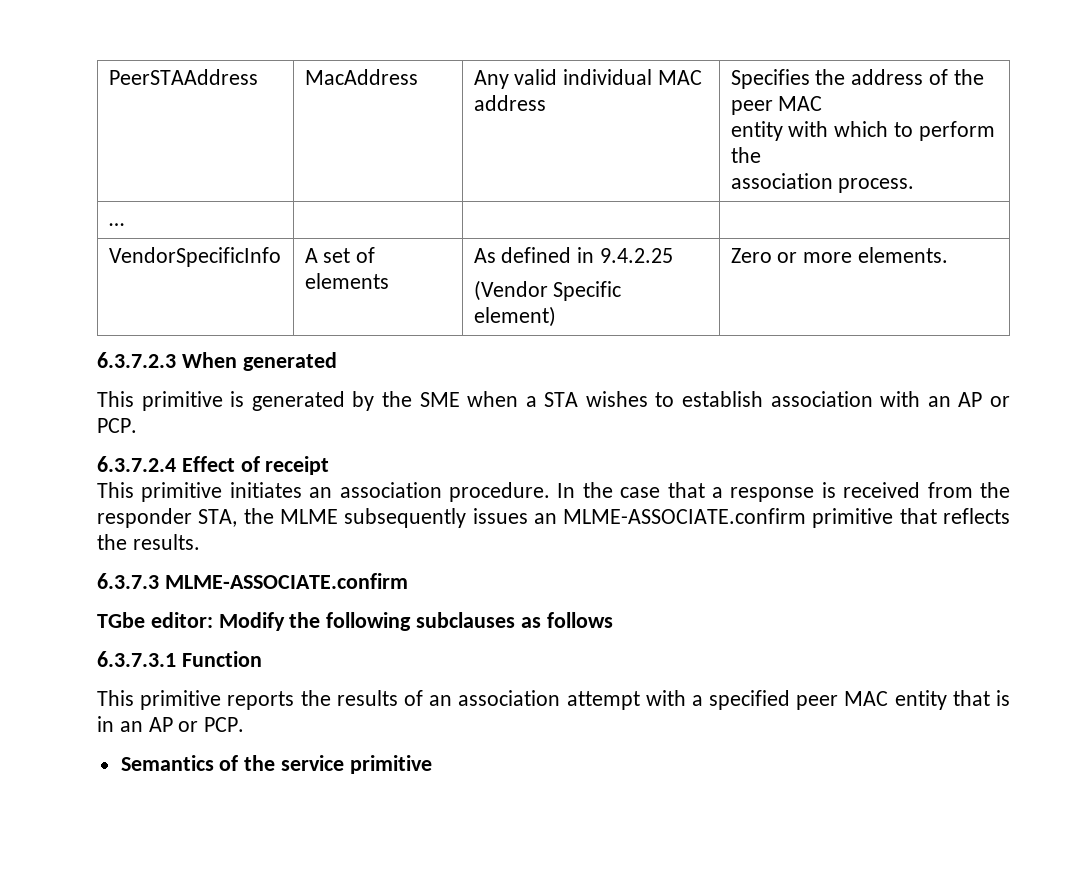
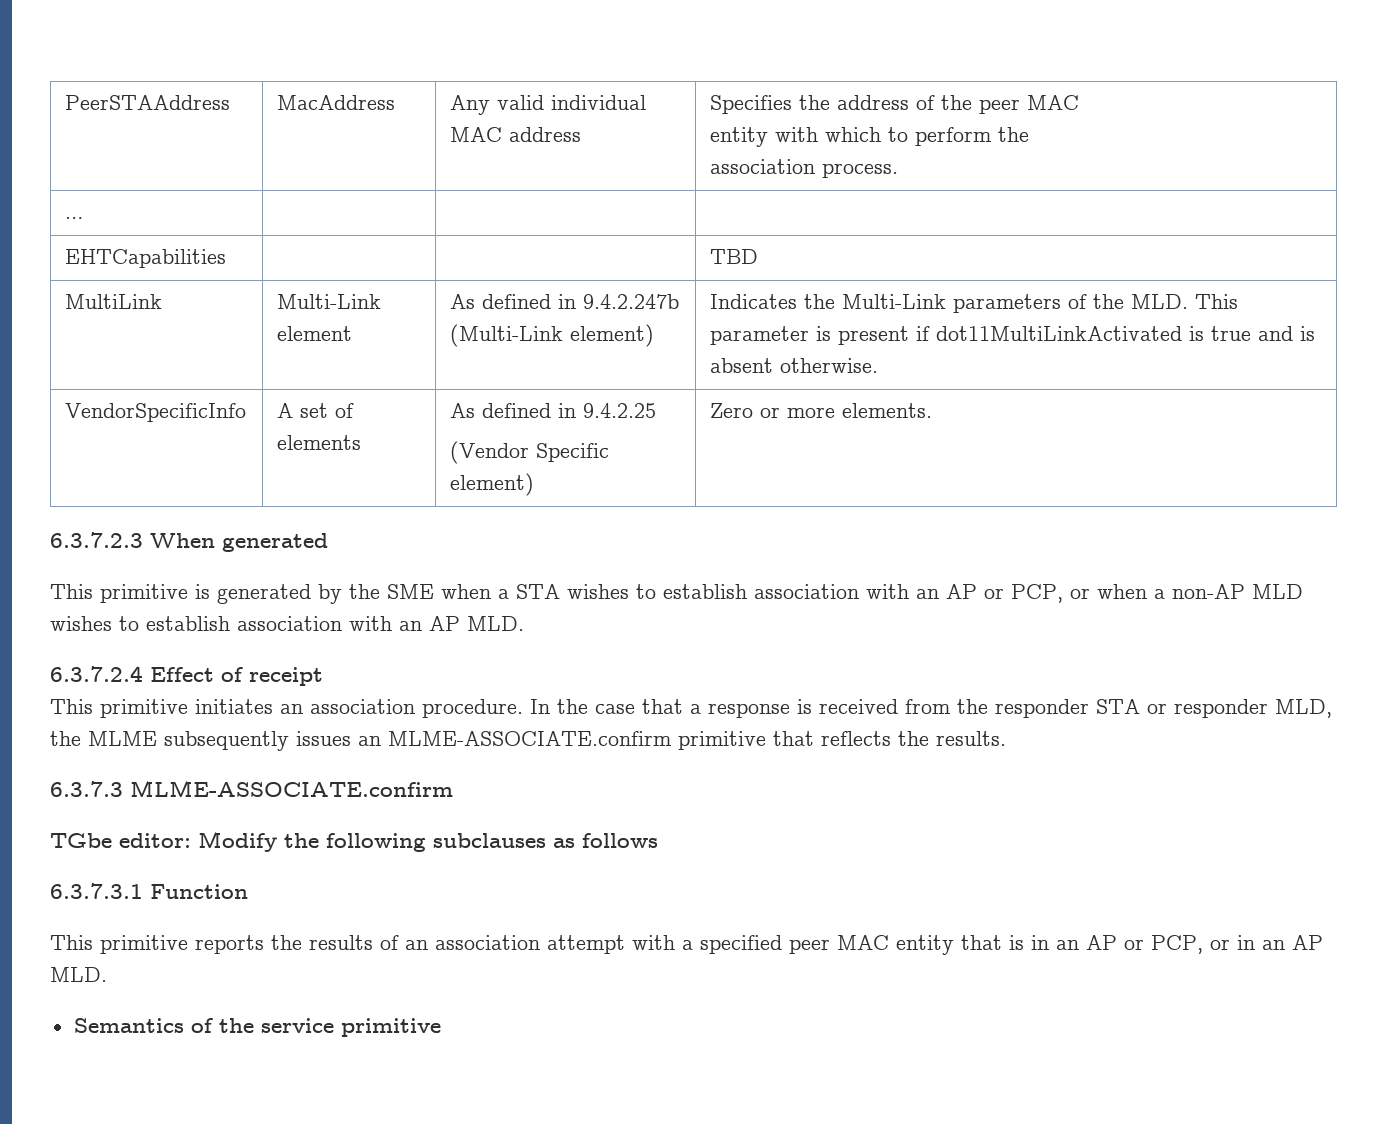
+ EHTCapabilities | | | TBD
+ MultiLink | Multi-Link element | As defined in 9.4.2.247b (Multi-Link element) | Indicates the Multi-Link parameters of the MLD. This parameter is present if dot11MultiLinkActivated is true and is absent otherwise.
- This primitive is generated by the SME when a STA wishes to establish association with an AP or PCP.
+ This primitive is generated by the SME when a STA wishes to establish association with an AP or PCP, or when a non-AP MLD wishes to establish association with an AP MLD.
- In the case that a response is received from the responder STA, the MLME subsequently issues an MLME-ASSOCIATE.confirm primitive that reflects the results.
+ In the case that a response is received from the responder STA or responder MLD, the MLME subsequently issues an MLME-ASSOCIATE.confirm primitive that reflects the results.
- This primitive reports the results of an association attempt with a specified peer MAC entity that is in an AP or PCP.
+ This primitive reports the results of an association attempt with a specified peer MAC entity that is in an AP or PCP, or in an AP MLD.

